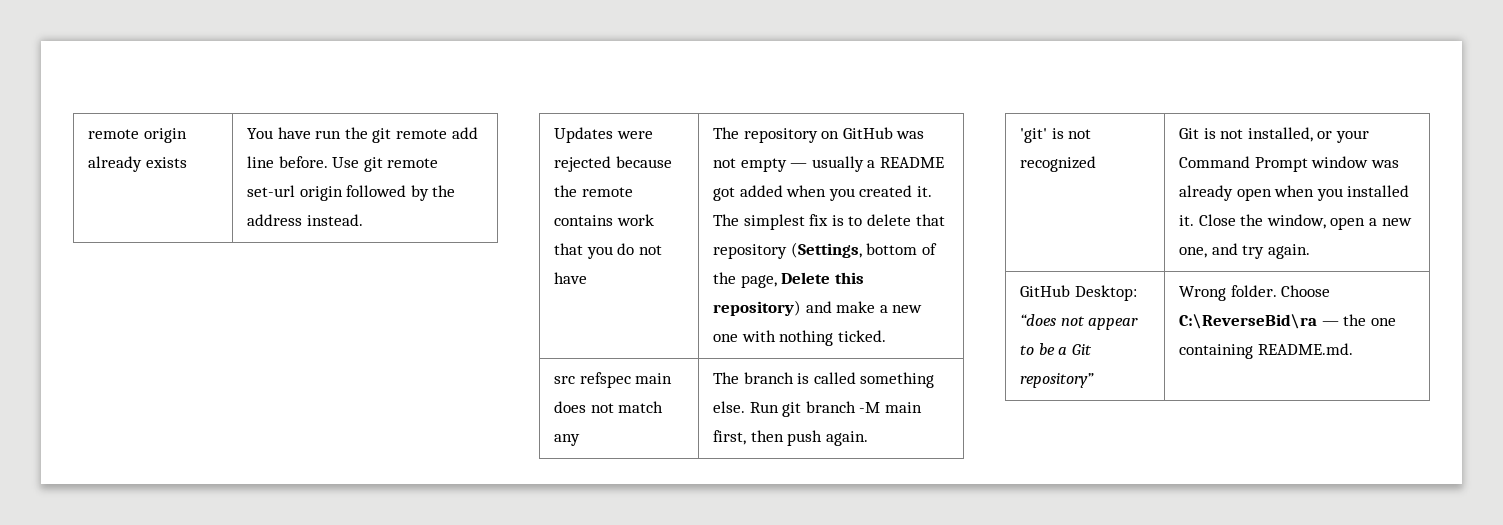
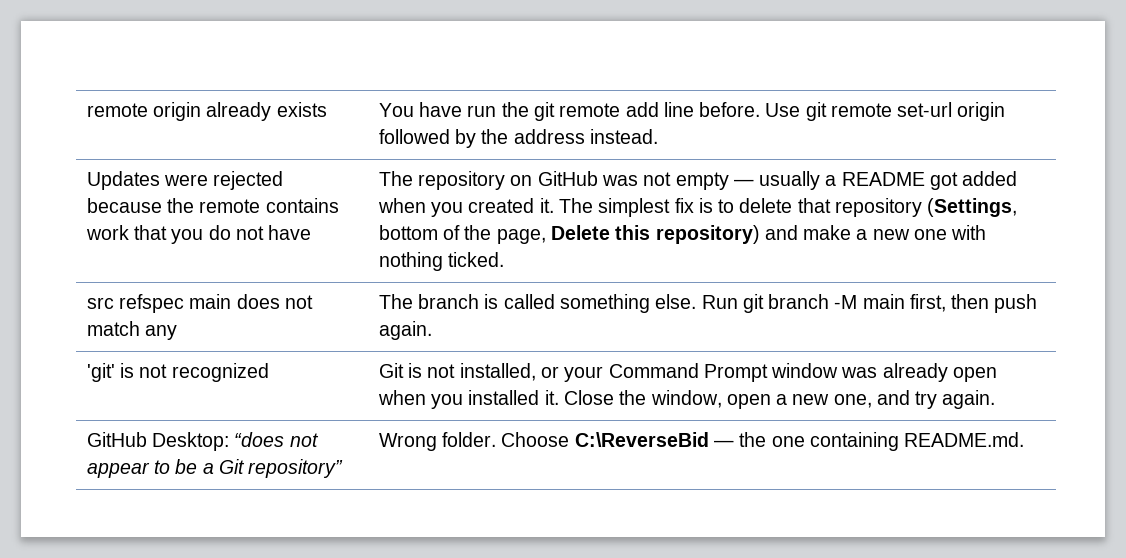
- GitHub Desktop: “does not appear to be a Git repository” | Wrong folder. Choose C:\ReverseBid\ra — the one containing README.md.
+ GitHub Desktop: “does not appear to be a Git repository” | Wrong folder. Choose C:\ReverseBid — the one containing README.md.

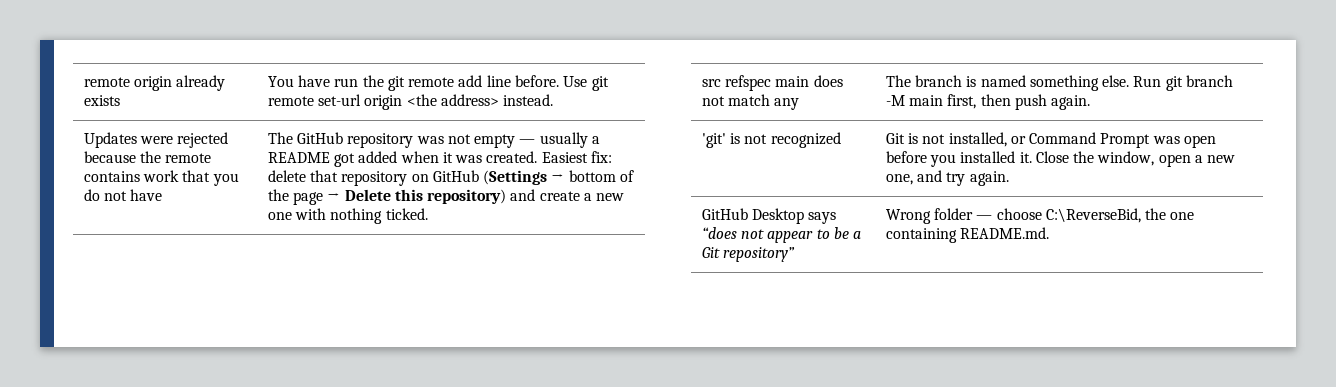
- remote origin already exists | You have run the git remote add line before. Use git remote set-url origin followed by the address instead.
+ remote origin already exists | You have run the git remote add line before. Use git remote set-url origin <the address> instead.
- The repository on GitHub was not empty — usually a README got added when you created it. The simplest fix is to delete that repository (Settings, bottom of the page, Delete this repository) and make a new one with nothing ticked.
+ The GitHub repository was not empty — usually a README got added when it was created. Easiest fix: delete that repository on GitHub (Settings → bottom of the page → Delete this repository) and create a new one with nothing ticked.
- src refspec main does not match any | The branch is called something else. Run git branch -M main first, then push again.
+ src refspec main does not match any | The branch is named something else. Run git branch -M main first, then push again.
- 'git' is not recognized | Git is not installed, or your Command Prompt window was already open when you installed it. Close the window, open a new one, and try again.
+ 'git' is not recognized | Git is not installed, or Command Prompt was open before you installed it. Close the window, open a new one, and try again.
- GitHub Desktop: “does not appear to be a Git repository” | Wrong folder. Choose C:\ReverseBid — the one containing README.md.
+ GitHub Desktop says “does not appear to be a Git repository” | Wrong folder — choose C:\ReverseBid, the one containing README.md.

